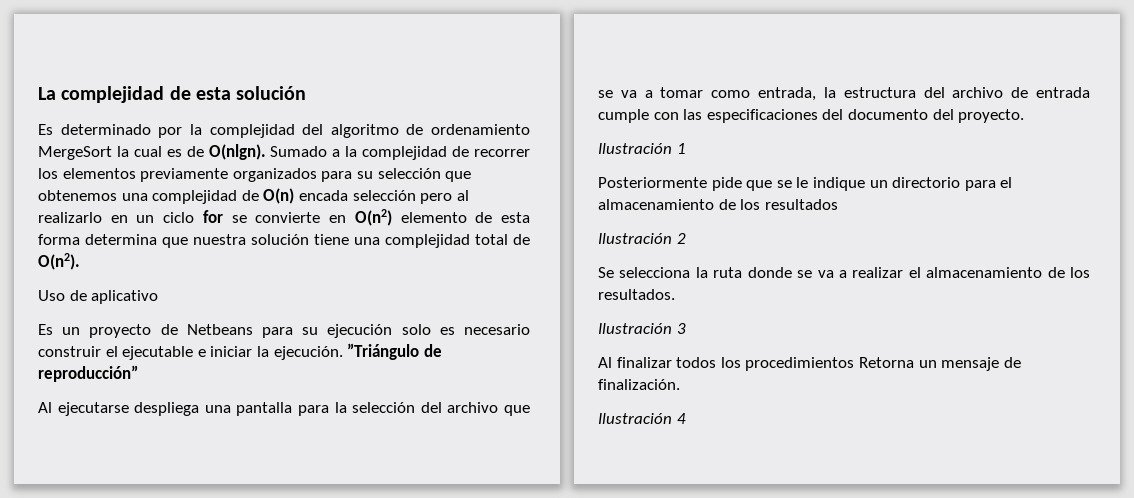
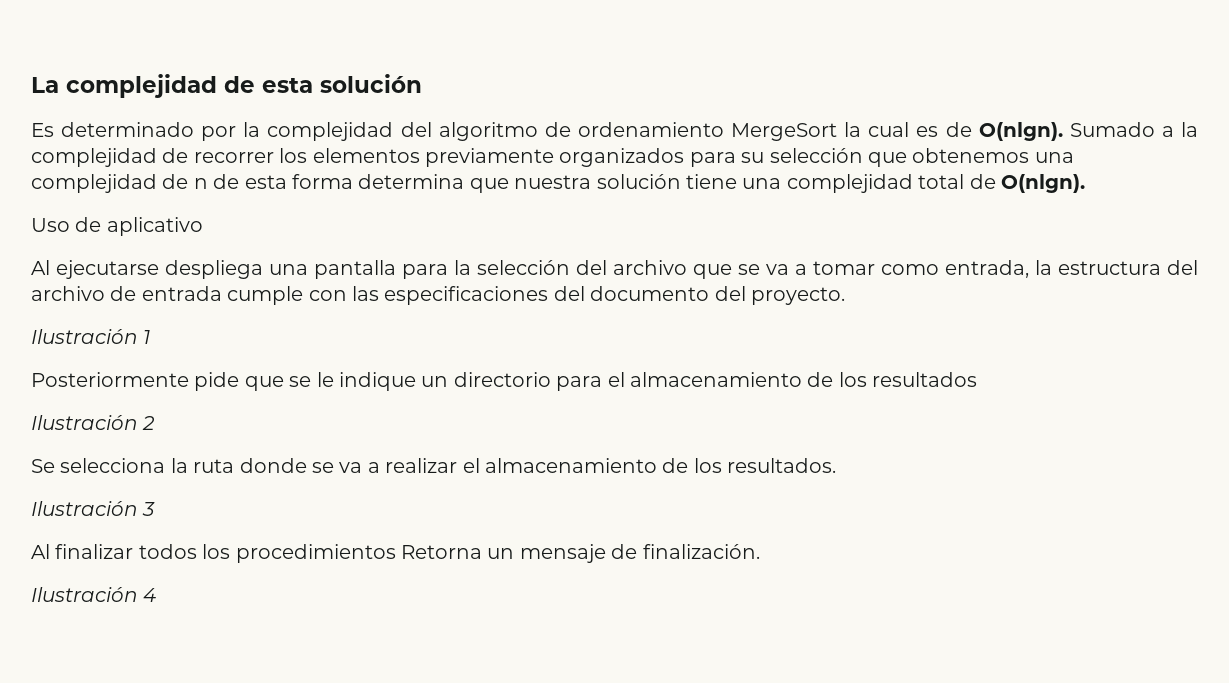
- Sumado a la complejidad de recorrer los elementos previamente organizados para su selección que obtenemos una complejidad de O(n) encada selección pero al realizarlo en un ciclo for se convierte en O(n2) elemento de esta forma determina que nuestra solución tiene una complejidad total de O(n2).
+ Sumado a la complejidad de recorrer los elementos previamente organizados para su selección que obtenemos una complejidad de n de esta forma determina que nuestra solución tiene una complejidad total de O(nlgn).
- Es un proyecto de Netbeans para su ejecución solo es necesario construir el ejecutable e iniciar la ejecución. ”Triángulo de reproducción”

